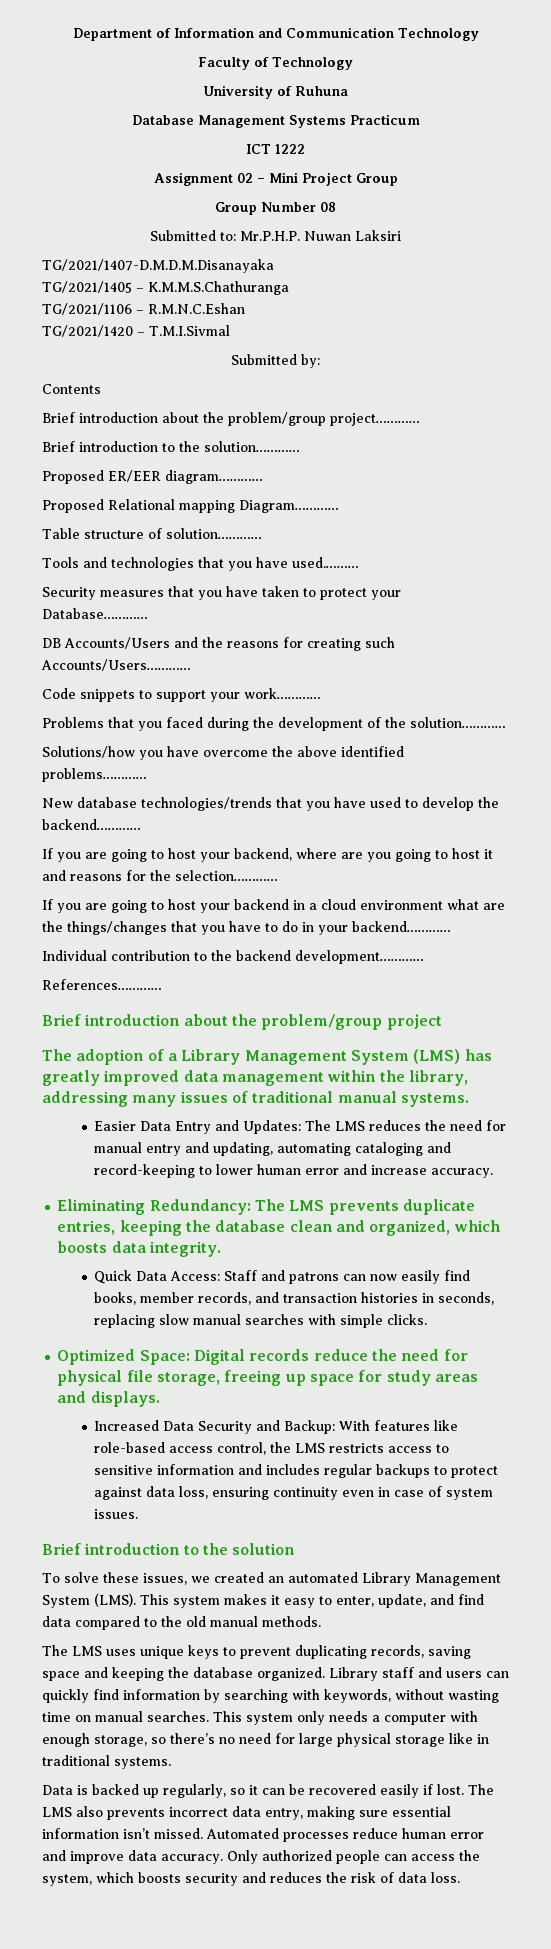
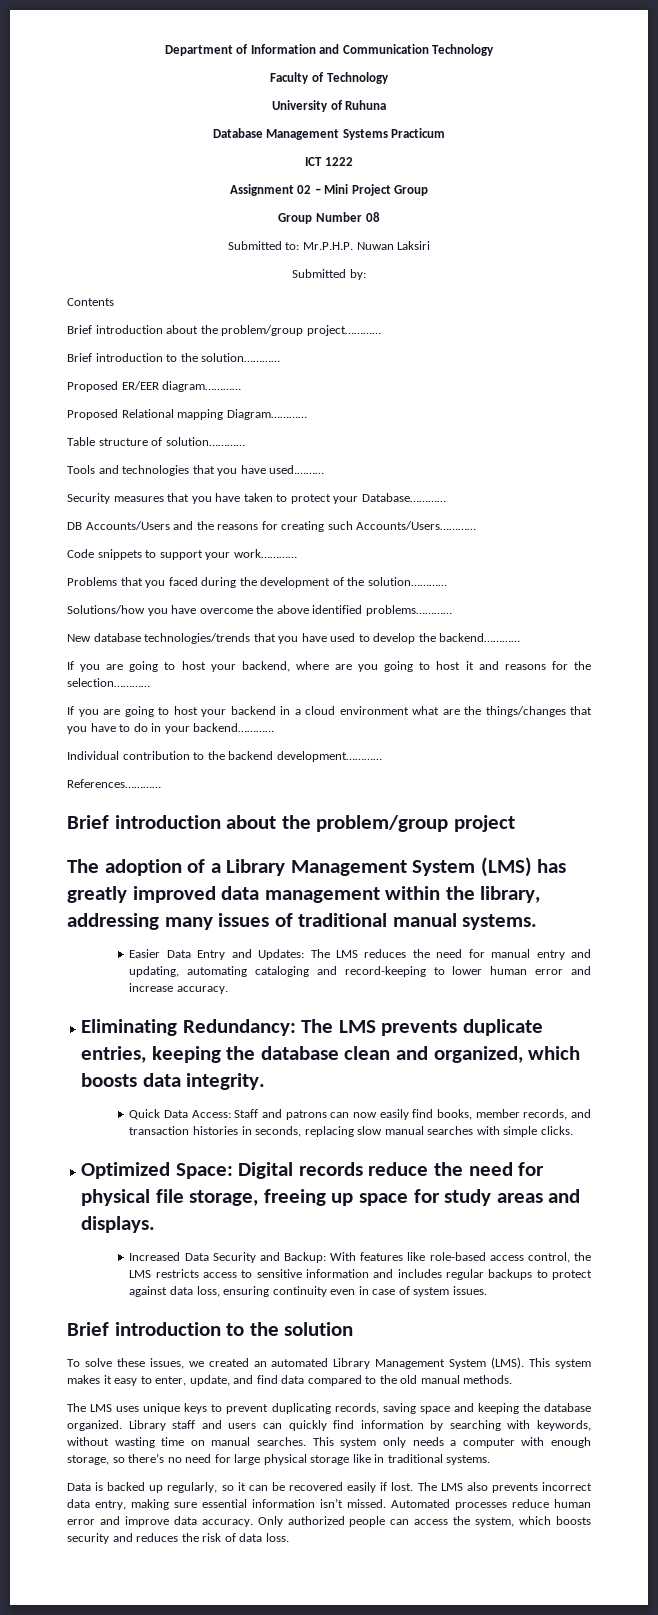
- TG/2021/1407-D.M.D.M.Disanayaka
- TG/2021/1405 – K.M.M.S.Chathuranga
- TG/2021/1106 – R.M.N.C.Eshan
- TG/2021/1420 – T.M.I.Sivmal

